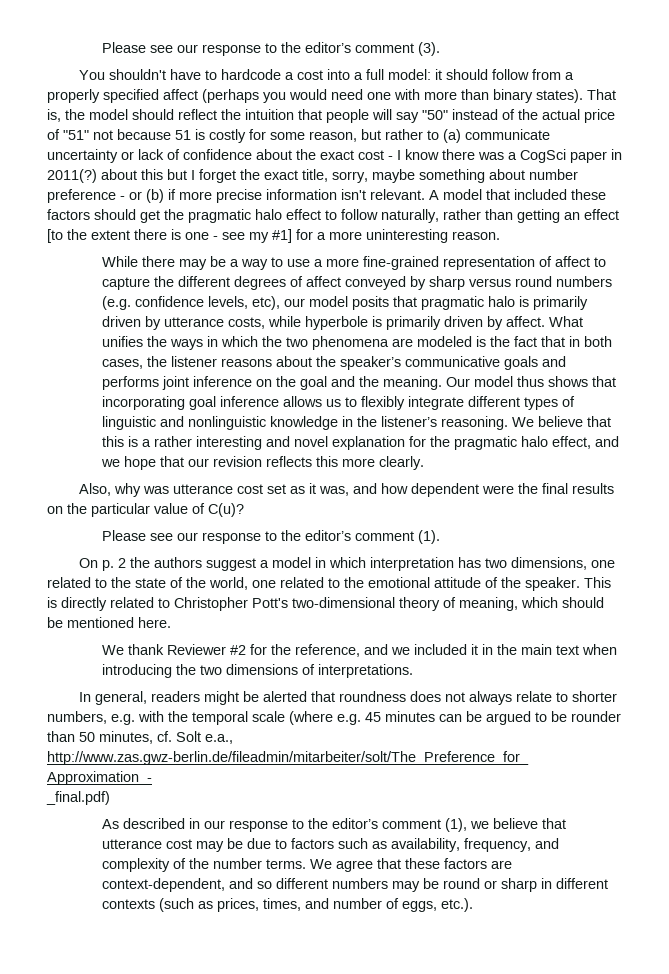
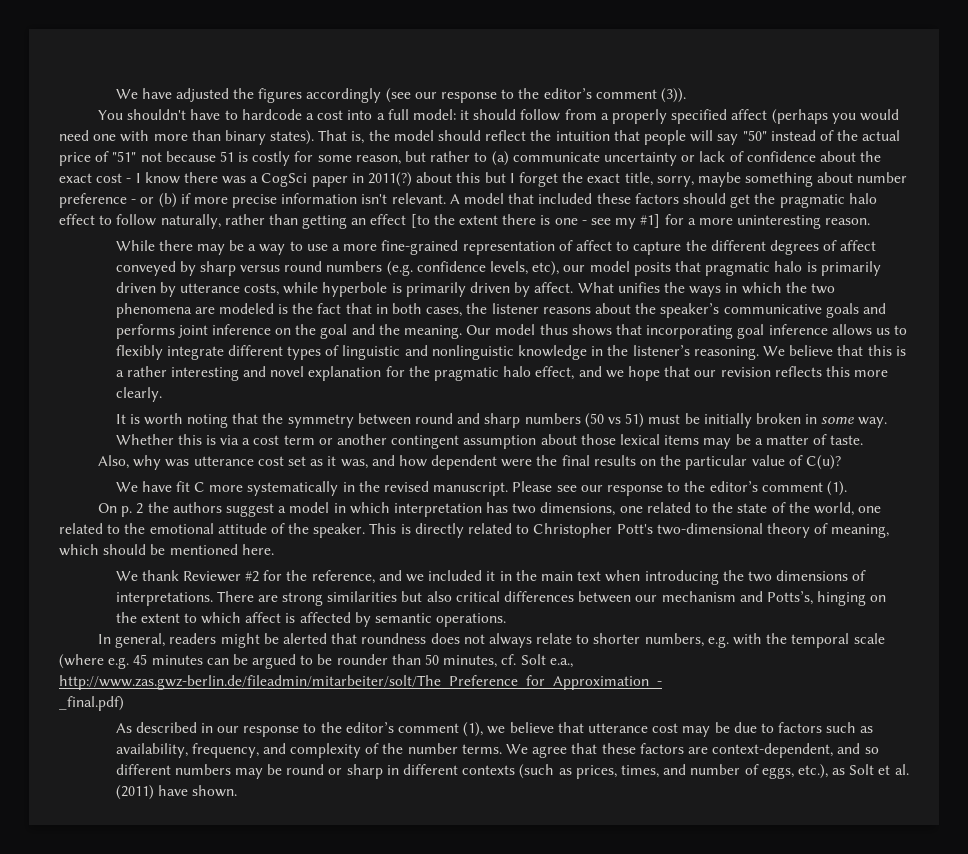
- Please see our response to the editor’s comment (3).
+ We have adjusted the figures accordingly (see our response to the editor’s comment (3)).
+ It is worth noting that the symmetry between round and sharp numbers (50 vs 51) must be initially broken in some way. Whether this is via a cost term or another contingent assumption about those lexical items may be a matter of taste.
+ We have fit C more systematically in the revised manuscript.
+ There are strong similarities but also critical differences between our mechanism and Potts’s, hinging on the extent to which affect is affected by semantic operations.
- We agree that these factors are context-dependent, and so different numbers may be round or sharp in different contexts (such as prices, times, and number of eggs, etc.).
+ We agree that these factors are context-dependent, and so different numbers may be round or sharp in different contexts (such as prices, times, and number of eggs, etc.), as Solt et al. (2011) have shown.

